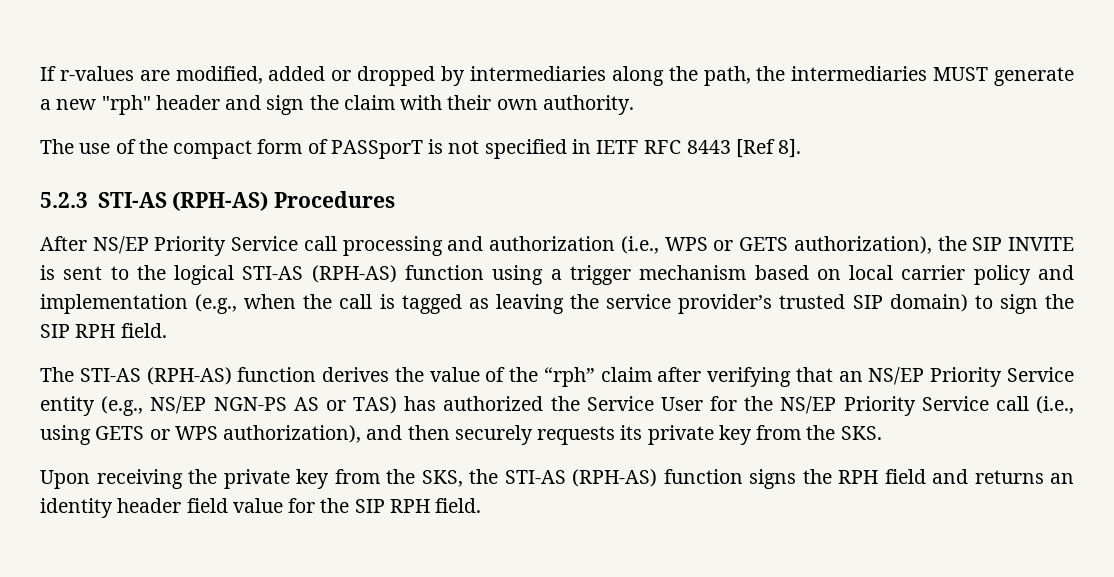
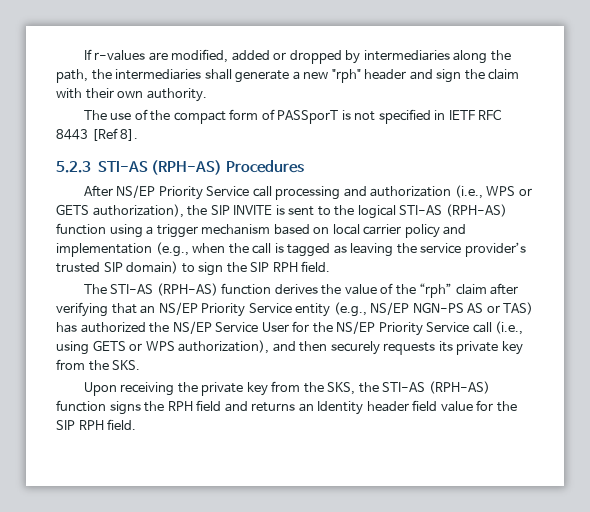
- If r-values are modified, added or dropped by intermediaries along the path, the intermediaries MUST generate a new "rph" header and sign the claim with their own authority.
+ If r-values are modified, added or dropped by intermediaries along the path, the intermediaries shall generate a new "rph" header and sign the claim with their own authority.
- The STI-AS (RPH-AS) function derives the value of the “rph” claim after verifying that an NS/EP Priority Service entity (e.g., NS/EP NGN-PS AS or TAS) has authorized the Service User for the NS/EP Priority Service call (i.e., using GETS or WPS authorization), and then securely requests its private key from the SKS.
+ The STI-AS (RPH-AS) function derives the value of the “rph” claim after verifying that an NS/EP Priority Service entity (e.g., NS/EP NGN-PS AS or TAS) has authorized the NS/EP Service User for the NS/EP Priority Service call (i.e., using GETS or WPS authorization), and then securely requests its private key from the SKS.
- Upon receiving the private key from the SKS, the STI-AS (RPH-AS) function signs the RPH field and returns an identity header field value for the SIP RPH field.
+ Upon receiving the private key from the SKS, the STI-AS (RPH-AS) function signs the RPH field and returns an Identity header field value for the SIP RPH field.

